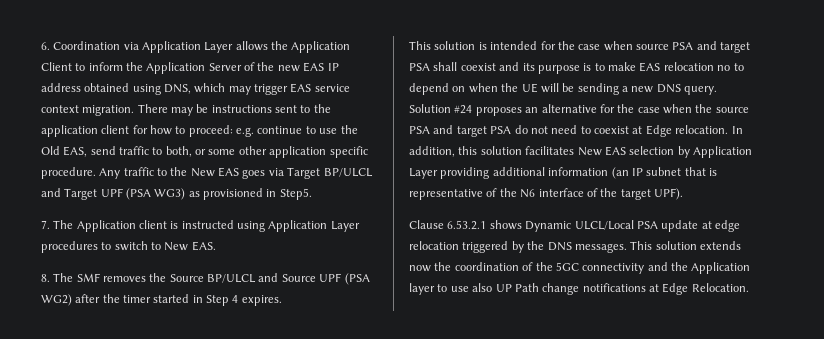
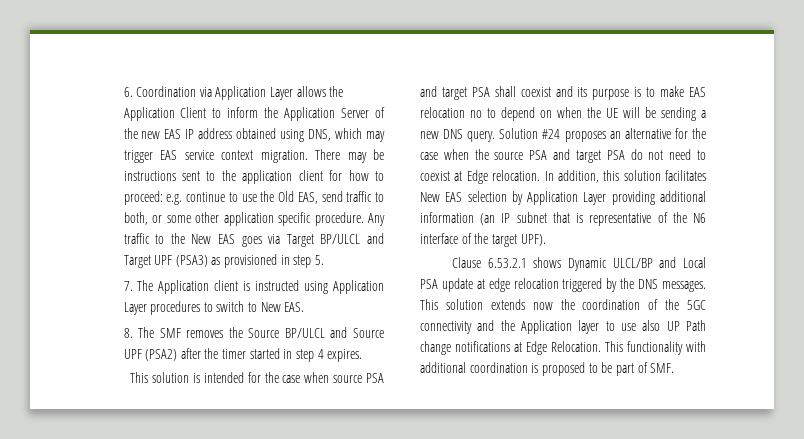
- Any traffic to the New EAS goes via Target BP/ULCL and Target UPF (PSA WG3) as provisioned in Step5.
+ Any traffic to the New EAS goes via Target BP/ULCL and Target UPF (PSA3) as provisioned in step 5.
- 8. The SMF removes the Source BP/ULCL and Source UPF (PSA WG2) after the timer started in Step 4 expires.
+ 8. The SMF removes the Source BP/ULCL and Source UPF (PSA2) after the timer started in step 4 expires.
- Clause 6.53.2.1 shows Dynamic ULCL/Local PSA update at edge relocation triggered by the DNS messages.
+ Clause 6.53.2.1 shows Dynamic ULCL/BP and Local PSA update at edge relocation triggered by the DNS messages.
+ This functionality with additional coordination is proposed to be part of SMF.

